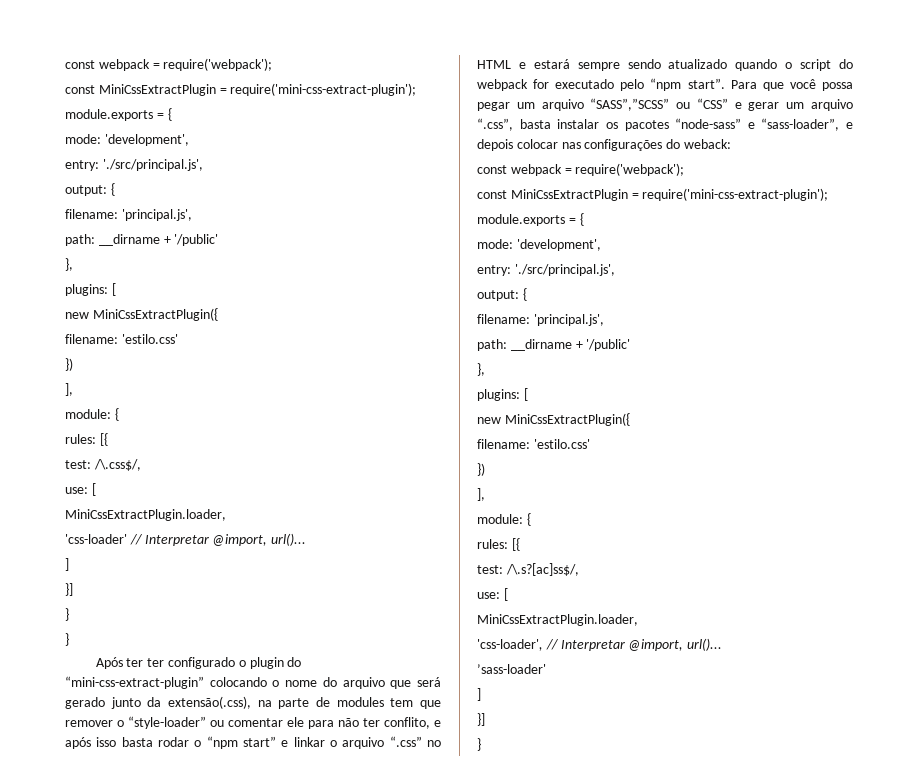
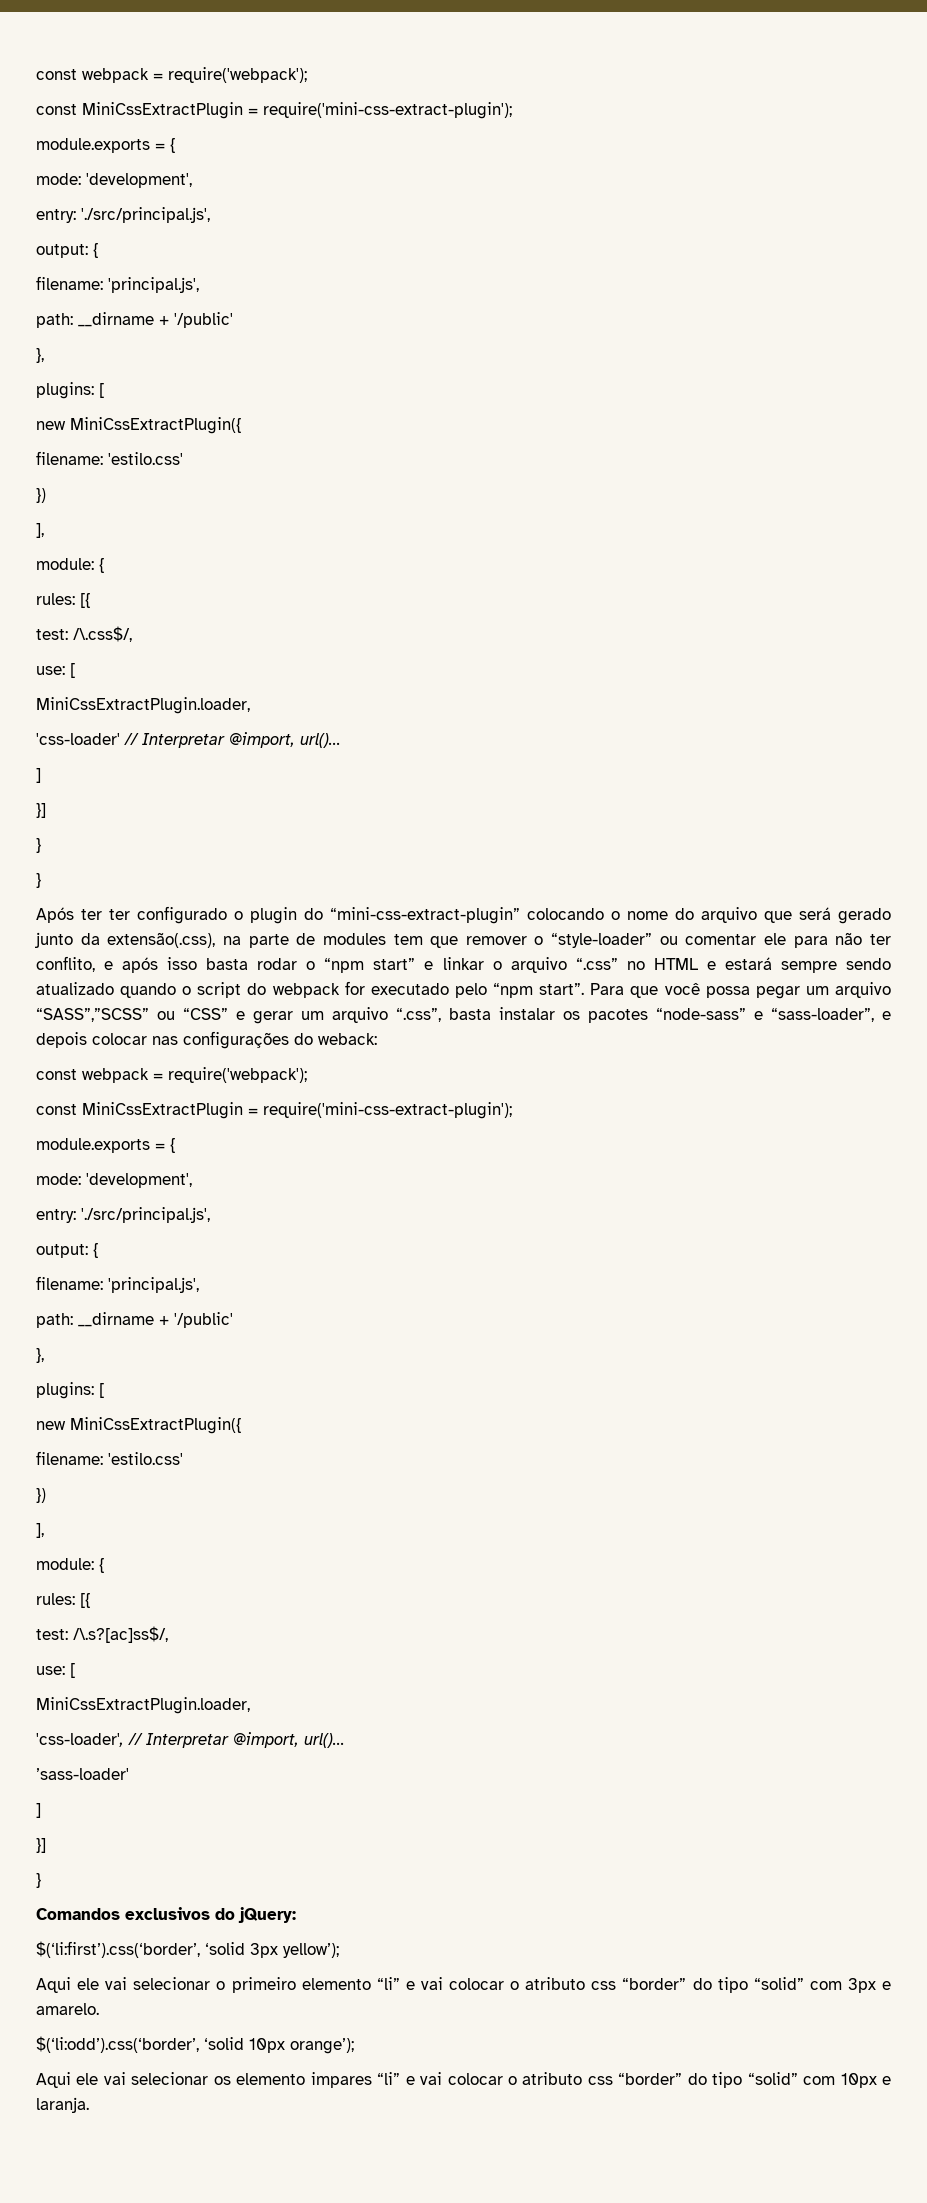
+ Comandos exclusivos do jQuery:
+ $(‘li:first’).css(‘border’, ‘solid 3px yellow’);
+ Aqui ele vai selecionar o primeiro elemento “li” e vai colocar o atributo css “border” do tipo “solid” com 3px e amarelo.
+ $(‘li:odd’).css(‘border’, ‘solid 10px orange’);
+ Aqui ele vai selecionar os elemento impares “li” e vai colocar o atributo css “border” do tipo “solid” com 10px e laranja.

